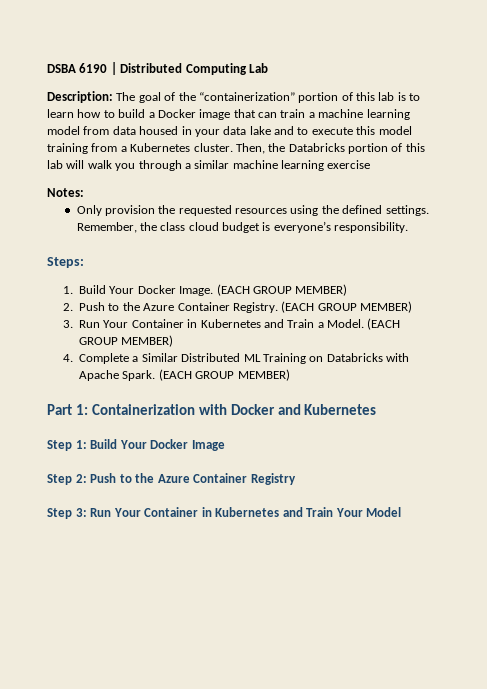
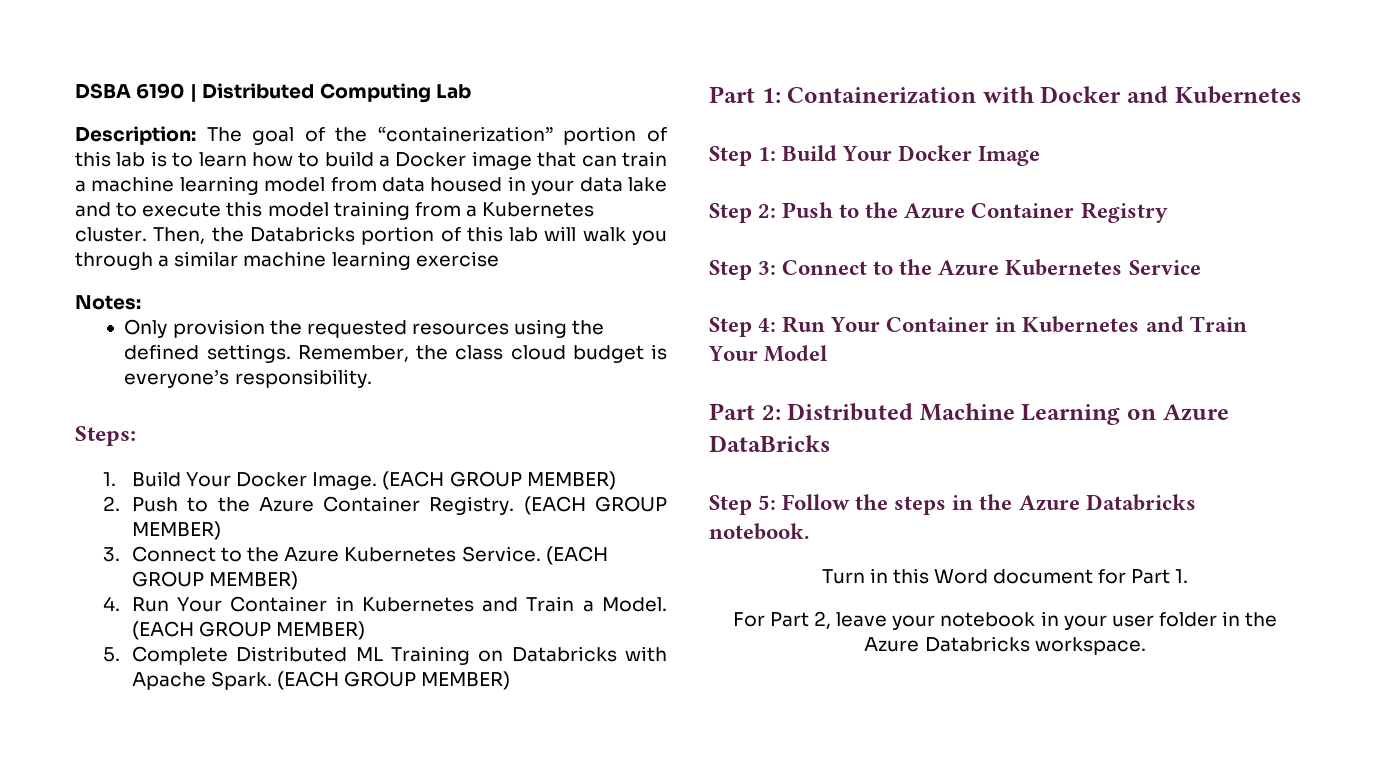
- 3. Run Your Container in Kubernetes and Train a Model.
+ 3. Connect to the Azure Kubernetes Service. (EACH GROUP MEMBER)
+ 4. Run Your Container in Kubernetes and Train a Model.
- 4. Complete a Similar Distributed ML Training on Databricks with Apache Spark.
+ 5. Complete Distributed ML Training on Databricks with Apache Spark.
- Step 3: Run Your Container in Kubernetes and Train Your Model
+ Step 3: Connect to the Azure Kubernetes Service
+ Step 4: Run Your Container in Kubernetes and Train Your Model
+ Part 2: Distributed Machine Learning on Azure DataBricks
+ Step 5: Follow the steps in the Azure Databricks notebook.
+ Turn in this Word document for Part 1.
+ For Part 2, leave your notebook in your user folder in the Azure Databricks workspace.

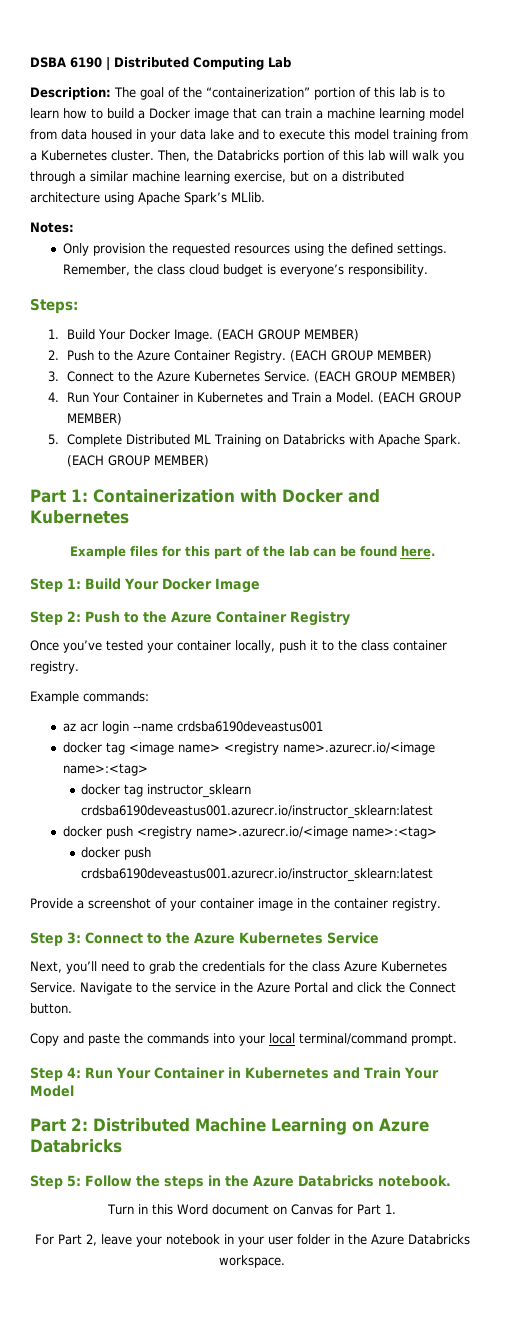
- Then, the Databricks portion of this lab will walk you through a similar machine learning exercise
+ Then, the Databricks portion of this lab will walk you through a similar machine learning exercise, but on a distributed architecture using Apache Spark’s MLlib.
+ Example files for this part of the lab can be found here.
+ Once you’ve tested your container locally, push it to the class container registry.
+ Example commands:
+ az acr login --name crdsba6190deveastus001
+ docker tag <image name> <registry name>.azurecr.io/<image name>:<tag>
+ docker tag instructor_sklearn crdsba6190deveastus001.azurecr.io/instructor_sklearn:latest
+ docker push <registry name>.azurecr.io/<image name>:<tag>
+ docker push crdsba6190deveastus001.azurecr.io/instructor_sklearn:latest
+ Provide a screenshot of your container image in the container registry.
+ Next, you’ll need to grab the credentials for the class Azure Kubernetes Service. Navigate to the service in the Azure Portal and click the Connect button.
+ Copy and paste the commands into your local terminal/command prompt.
- Part 2: Distributed Machine Learning on Azure DataBricks
+ Part 2: Distributed Machine Learning on Azure Databricks
- Turn in this Word document for Part 1.
+ Turn in this Word document on Canvas for Part 1.

